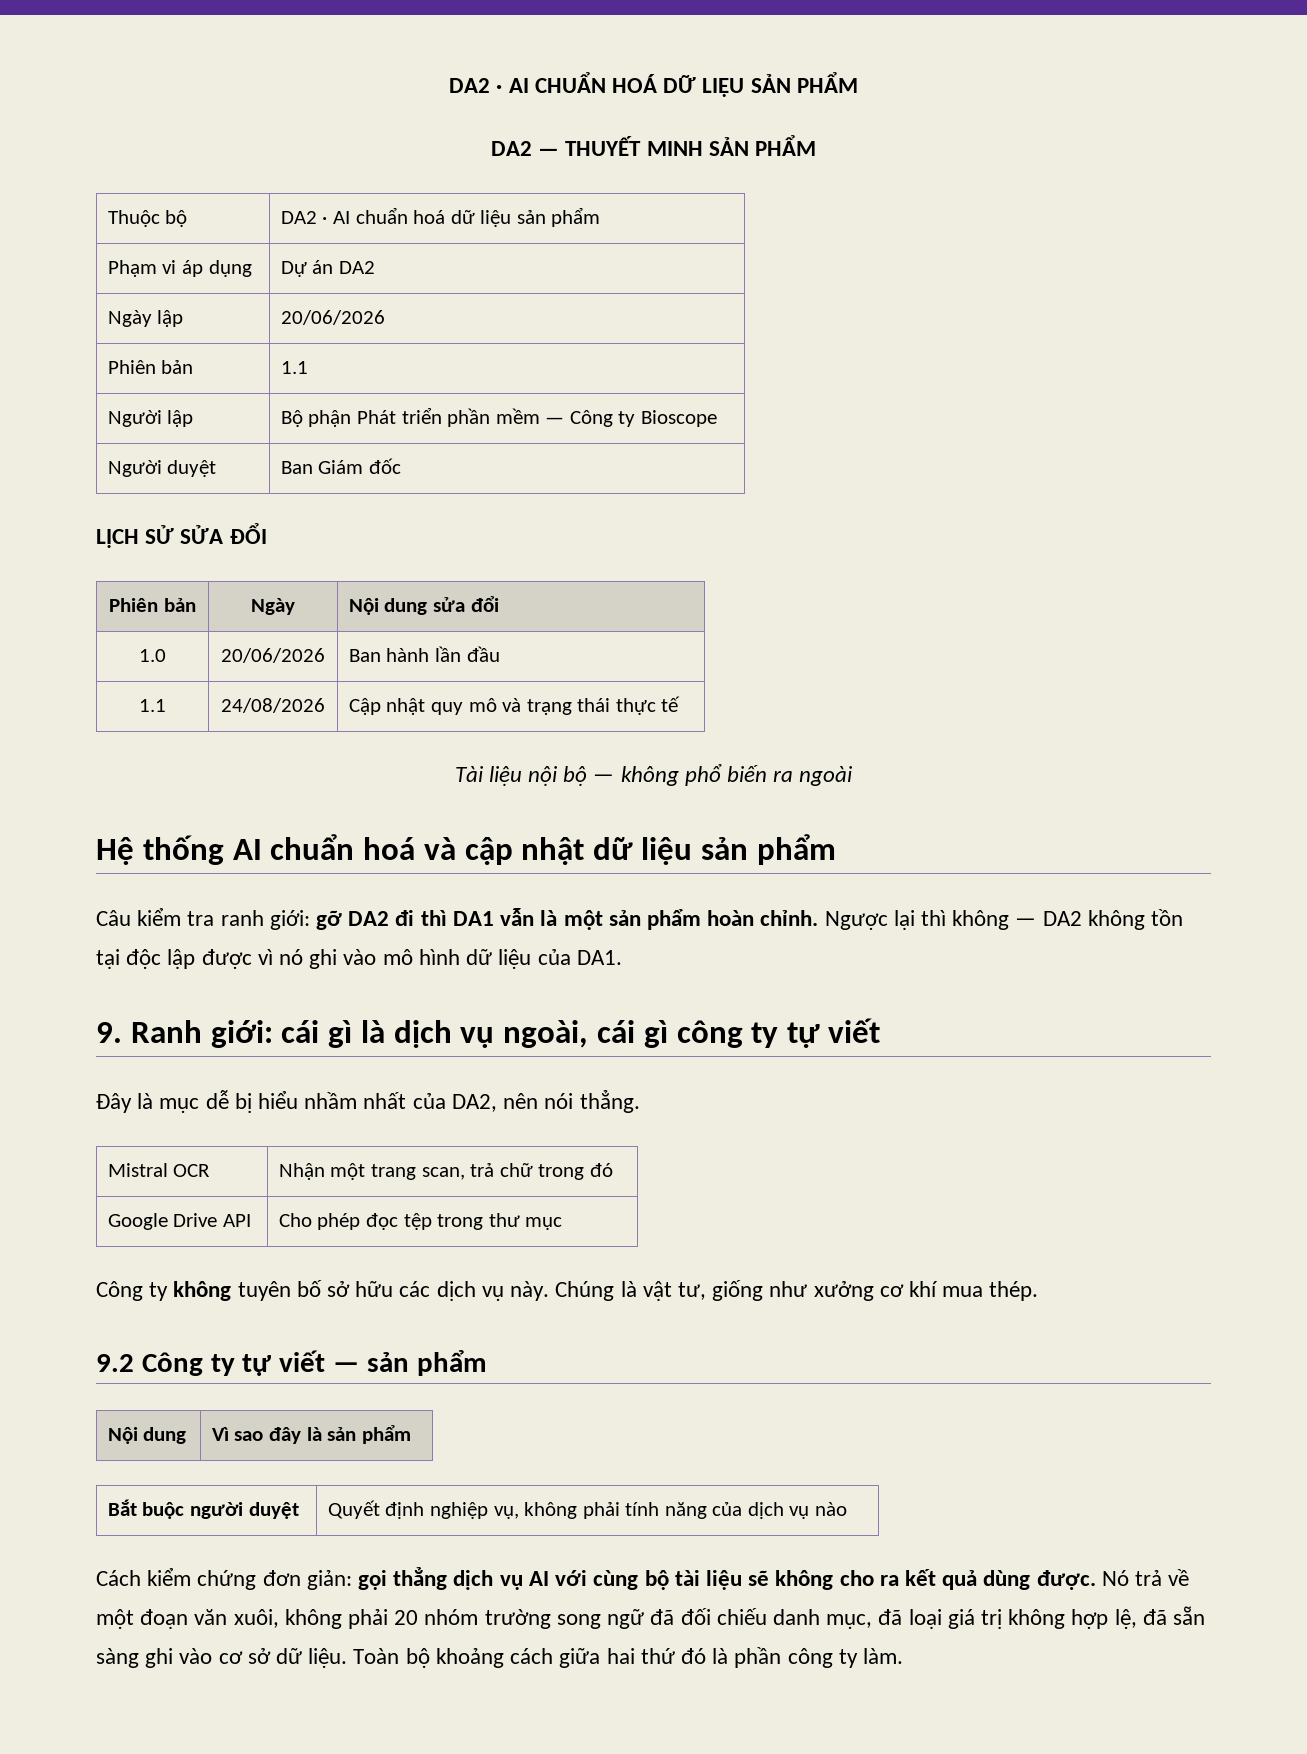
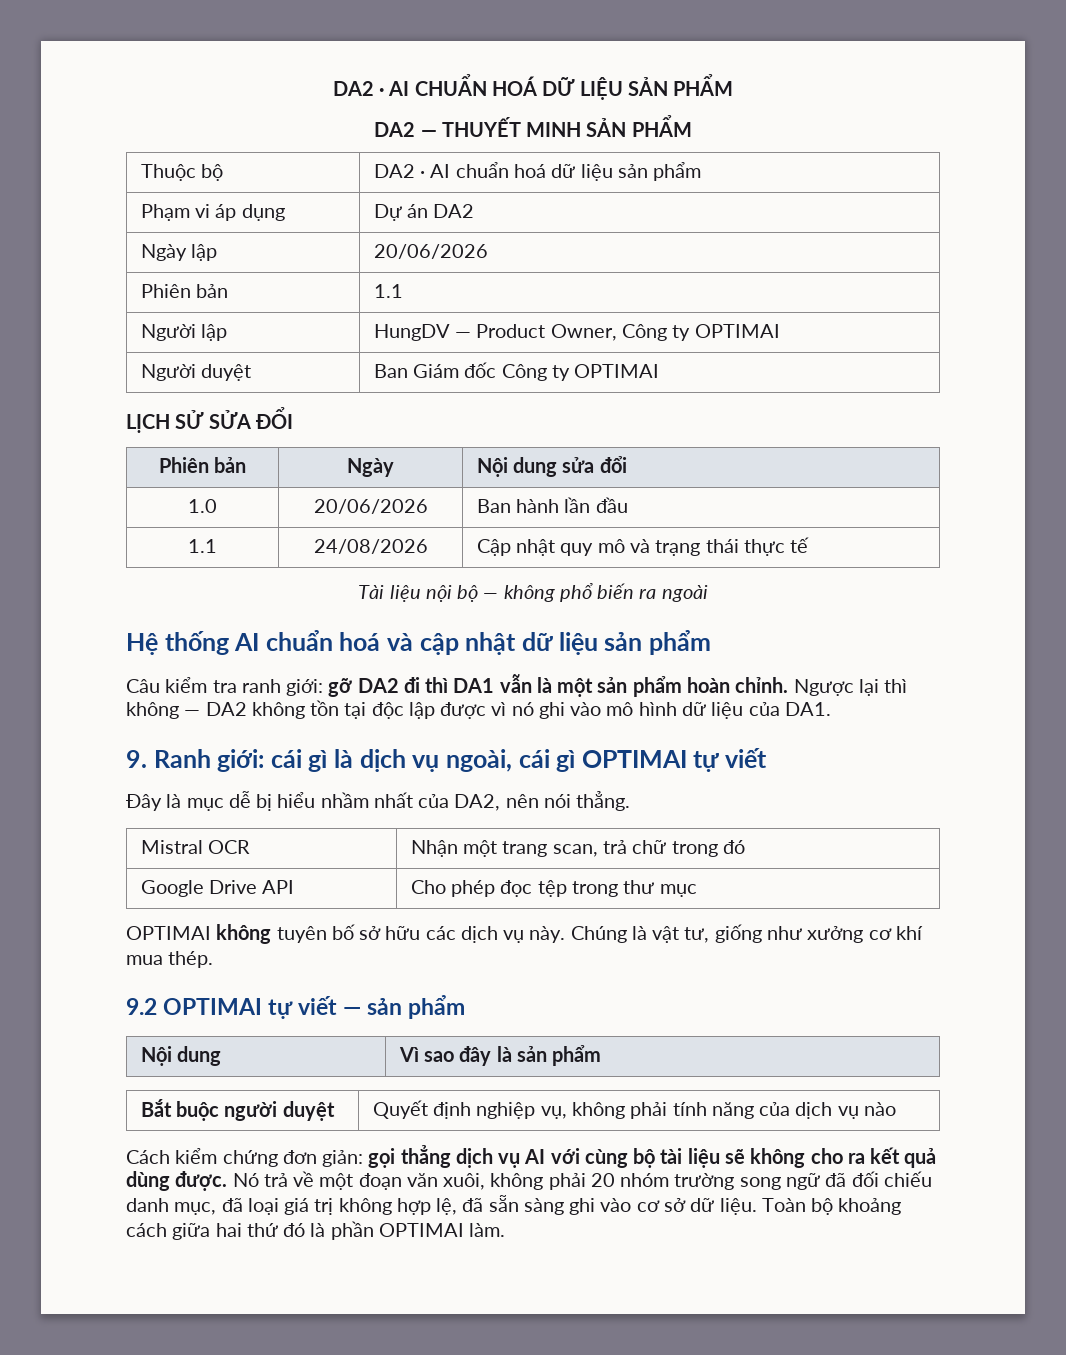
- Người lập | Bộ phận Phát triển phần mềm — Công ty Bioscope
+ Người lập | HungDV — Product Owner, Công ty OPTIMAI
- Người duyệt | Ban Giám đốc
+ Người duyệt | Ban Giám đốc Công ty OPTIMAI
- 9. Ranh giới: cái gì là dịch vụ ngoài, cái gì công ty tự viết
+ 9. Ranh giới: cái gì là dịch vụ ngoài, cái gì OPTIMAI tự viết
- Công ty không tuyên bố sở hữu các dịch vụ này.
+ OPTIMAI không tuyên bố sở hữu các dịch vụ này.
- 9.2 Công ty tự viết — sản phẩm
+ 9.2 OPTIMAI tự viết — sản phẩm
- Toàn bộ khoảng cách giữa hai thứ đó là phần công ty làm.
+ Toàn bộ khoảng cách giữa hai thứ đó là phần OPTIMAI làm.

